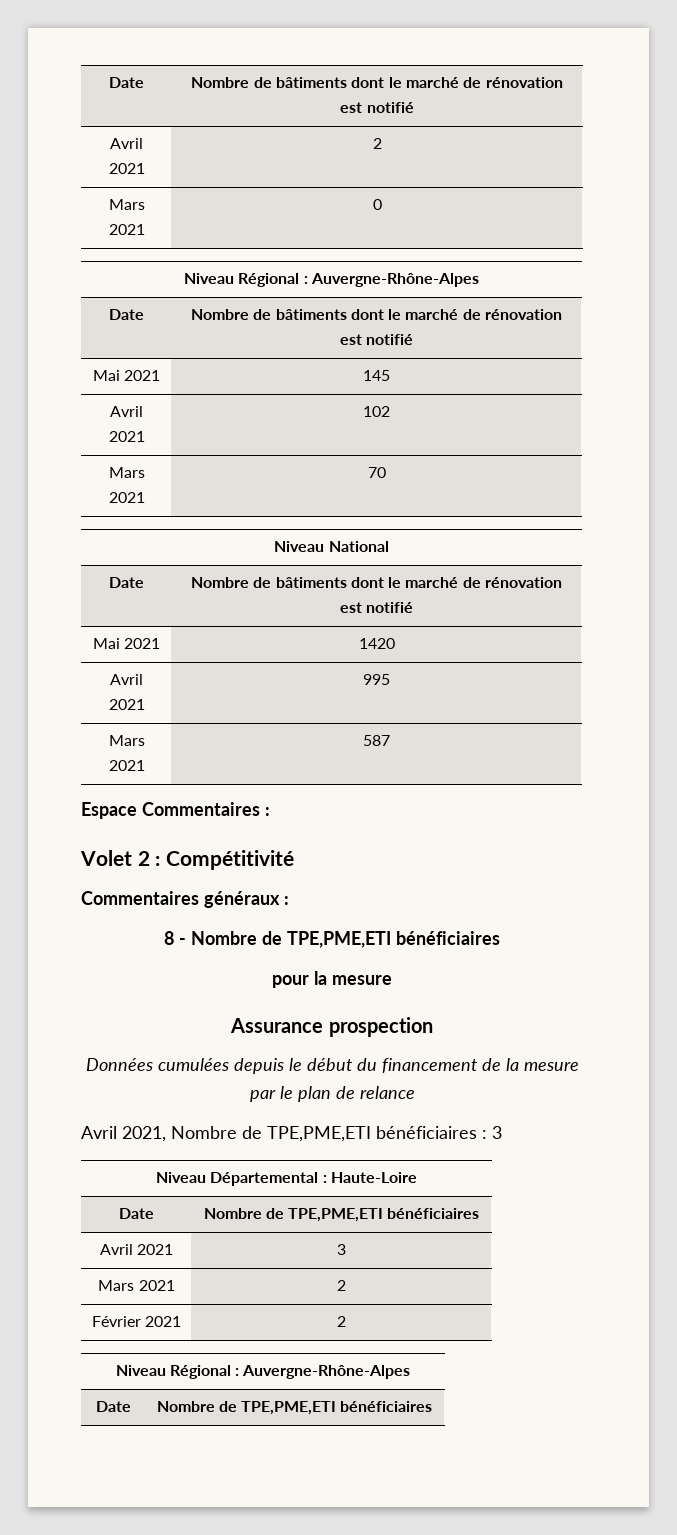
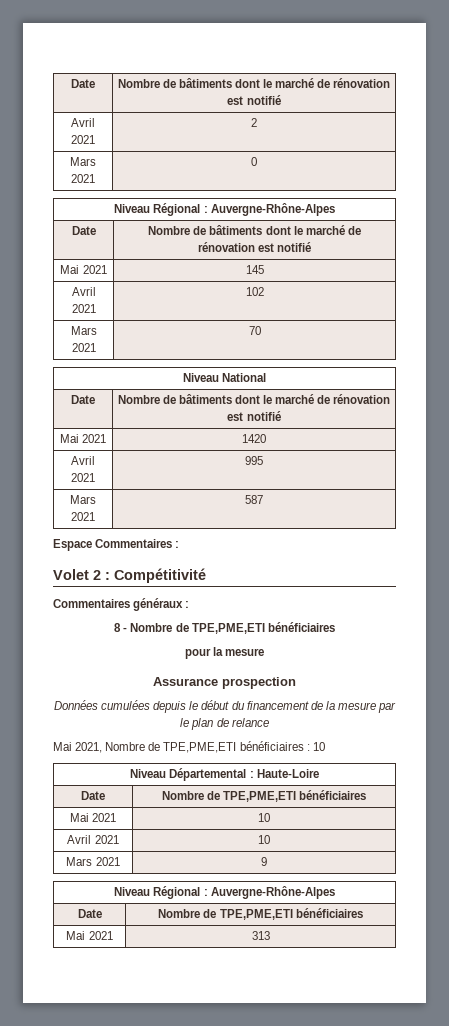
- Avril 2021, Nombre de TPE,PME,ETI bénéficiaires : 3
+ Mai 2021, Nombre de TPE,PME,ETI bénéficiaires : 10
- Avril 2021 | 3
- Mars 2021 | 2
- Février 2021 | 2
+ Mai 2021 | 10
+ Avril 2021 | 10
+ Mars 2021 | 9
+ Mai 2021 | 313

